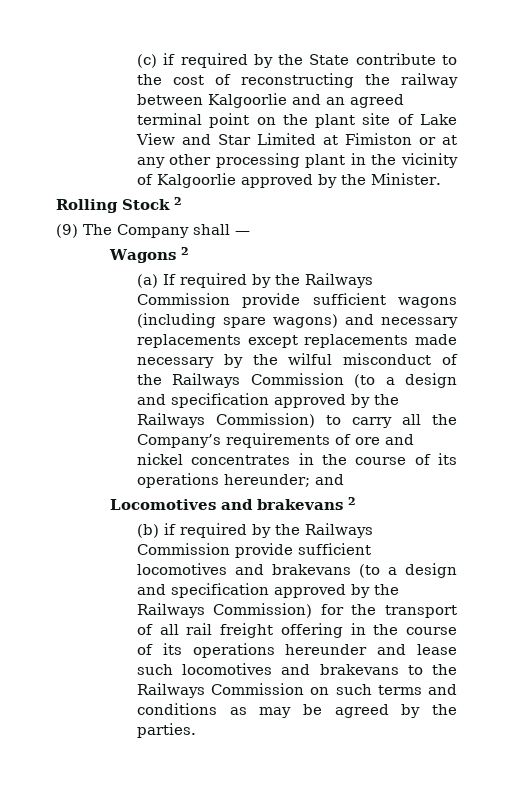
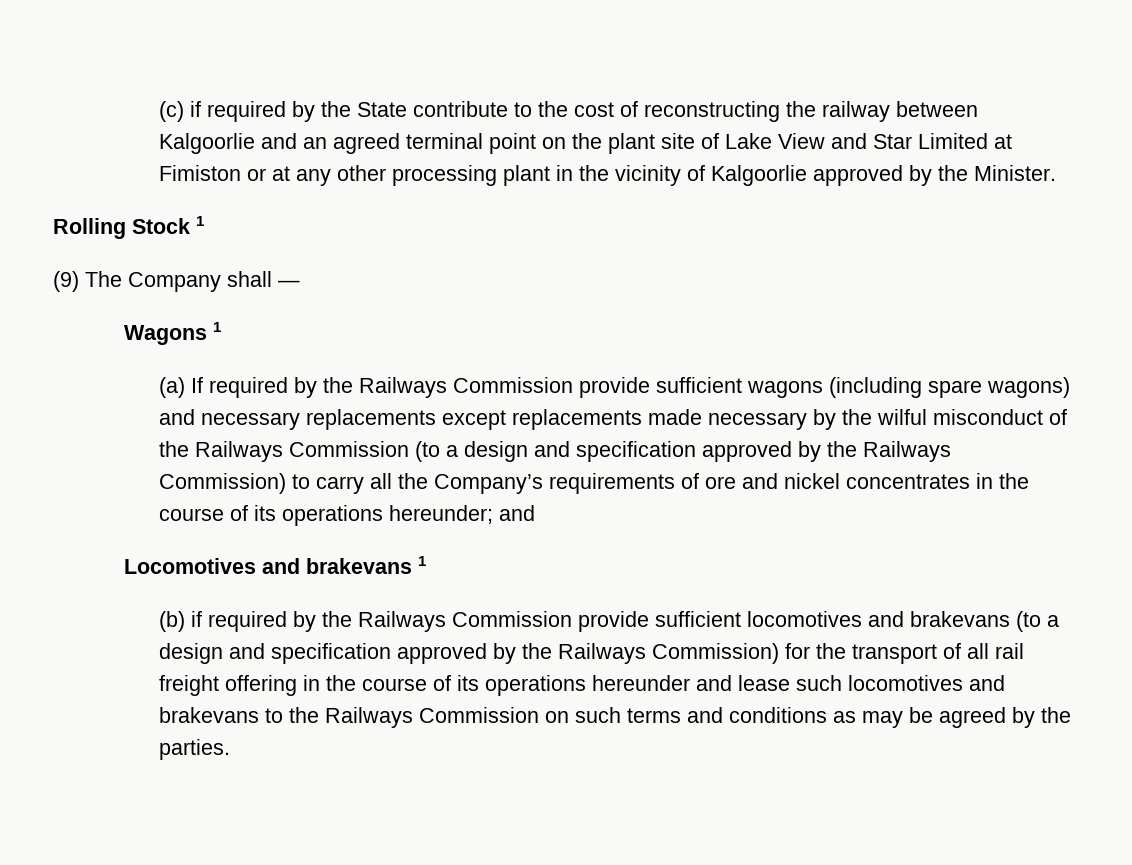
- Rolling Stock 2
+ Rolling Stock 1
- Wagons 2
+ Wagons 1
- Locomotives and brakevans 2
+ Locomotives and brakevans 1

